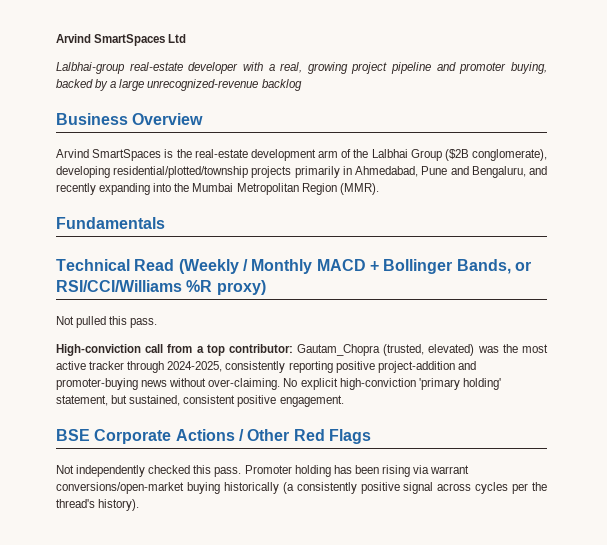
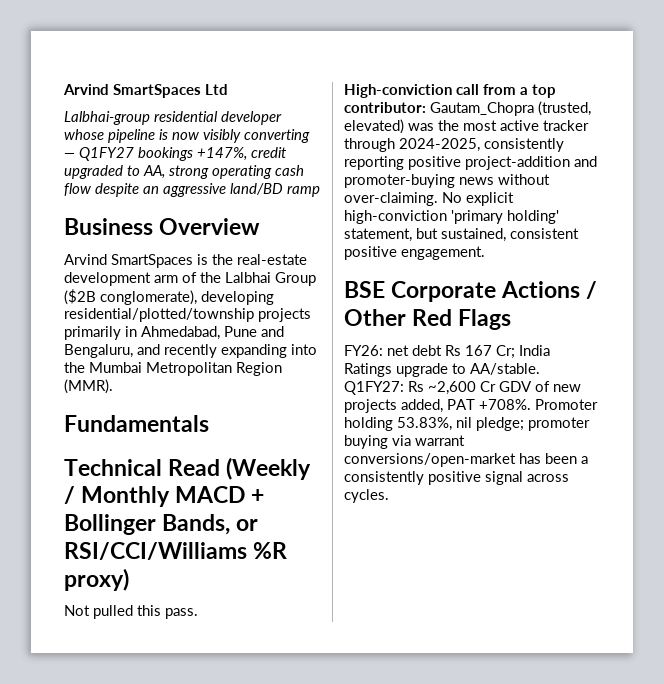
- Lalbhai-group real-estate developer with a real, growing project pipeline and promoter buying, backed by a large unrecognized-revenue backlog
+ Lalbhai-group residential developer whose pipeline is now visibly converting — Q1FY27 bookings +147%, credit upgraded to AA, strong operating cash flow despite an aggressive land/BD ramp
- Not independently checked this pass. Promoter holding has been rising via warrant conversions/open-market buying historically (a consistently positive signal across cycles per the thread's history).
+ FY26: net debt Rs 167 Cr; India Ratings upgrade to AA/stable. Q1FY27: Rs ~2,600 Cr GDV of new projects added, PAT +708%. Promoter holding 53.83%, nil pledge; promoter buying via warrant conversions/open-market has been a consistently positive signal across cycles.

